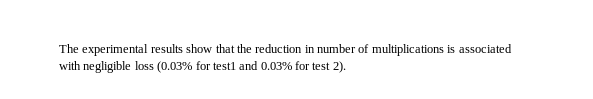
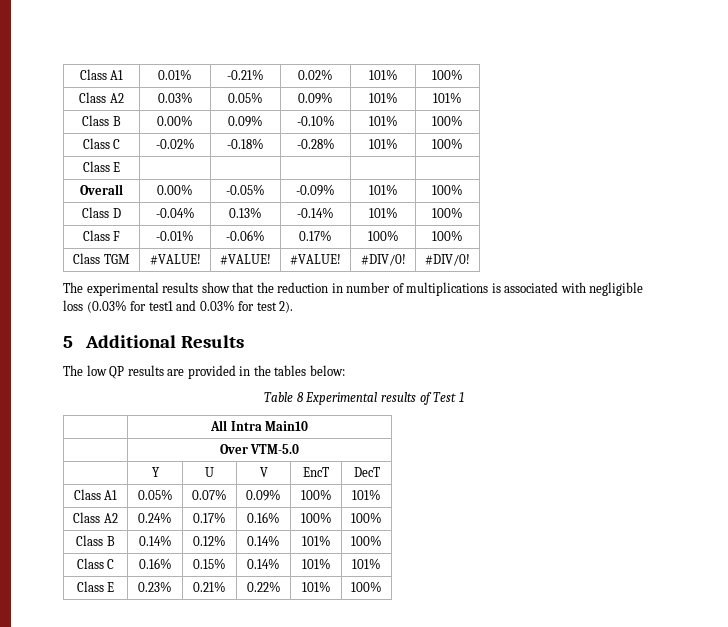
+ Class A1 | 0.01% | -0.21% | 0.02% | 101% | 100%
+ Class A2 | 0.03% | 0.05% | 0.09% | 101% | 101%
+ Class B | 0.00% | 0.09% | -0.10% | 101% | 100%
+ Class C | -0.02% | -0.18% | -0.28% | 101% | 100%
+ Class E | | | | |
+ Overall | 0.00% | -0.05% | -0.09% | 101% | 100%
+ Class D | -0.04% | 0.13% | -0.14% | 101% | 100%
+ Class F | -0.01% | -0.06% | 0.17% | 100% | 100%
+ Class TGM | #VALUE! | #VALUE! | #VALUE! | #DIV/0! | #DIV/0!
+ 5 Additional Results
+ The low QP results are provided in the tables below:
+ Table 8 Experimental results of Test 1
+ | All Intra Main10
+ | Over VTM-5.0
+ | Y | U | V | EncT | DecT
+ Class A1 | 0.05% | 0.07% | 0.09% | 100% | 101%
+ Class A2 | 0.24% | 0.17% | 0.16% | 100% | 100%
+ Class B | 0.14% | 0.12% | 0.14% | 101% | 100%
+ Class C | 0.16% | 0.15% | 0.14% | 101% | 101%
+ Class E | 0.23% | 0.21% | 0.22% | 101% | 100%

